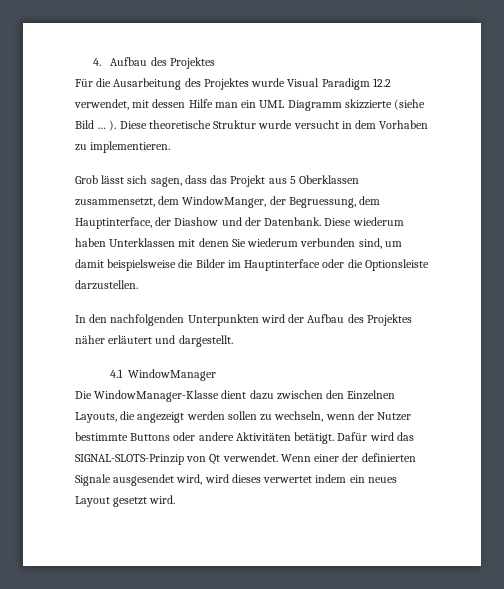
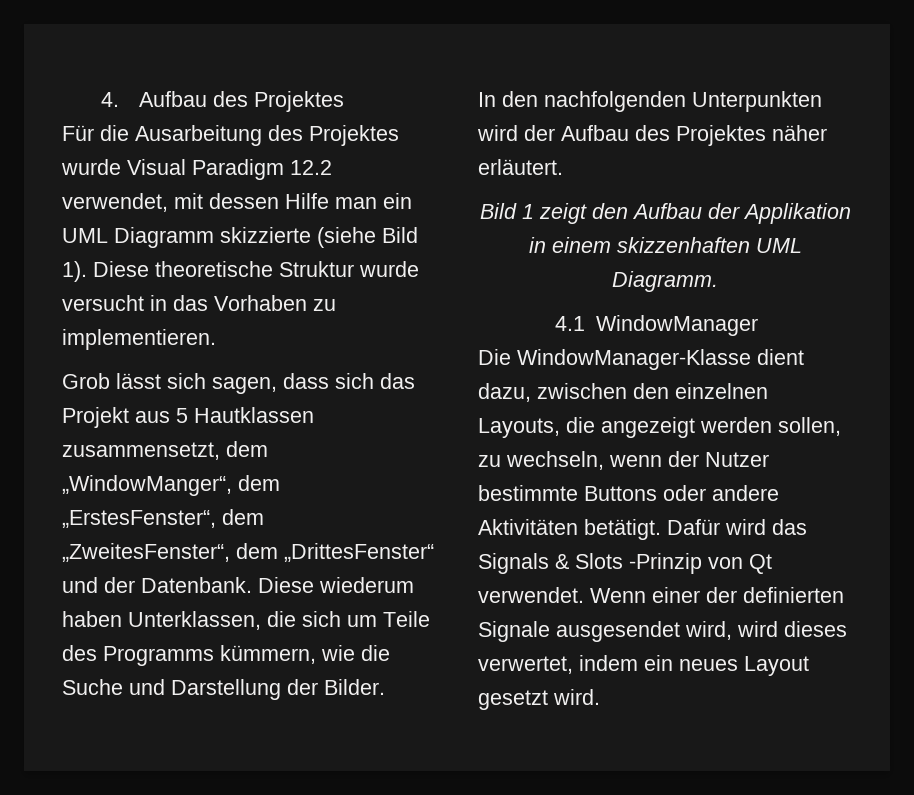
- Für die Ausarbeitung des Projektes wurde Visual Paradigm 12.2 verwendet, mit dessen Hilfe man ein UML Diagramm skizzierte (siehe Bild … ).
+ Für die Ausarbeitung des Projektes wurde Visual Paradigm 12.2 verwendet, mit dessen Hilfe man ein UML Diagramm skizzierte (siehe Bild 1).
- Diese theoretische Struktur wurde versucht in dem Vorhaben zu implementieren.
+ Diese theoretische Struktur wurde versucht in das Vorhaben zu implementieren.
- Grob lässt sich sagen, dass das Projekt aus 5 Oberklassen zusammensetzt, dem WindowManger, der Begruessung, dem Hauptinterface, der Diashow und der Datenbank.
+ Grob lässt sich sagen, dass sich das Projekt aus 5 Hautklassen zusammensetzt, dem „WindowManger“, dem „ErstesFenster“, dem „ZweitesFenster“, dem „DrittesFenster“ und der Datenbank.
- Diese wiederum haben Unterklassen mit denen Sie wiederum verbunden sind, um damit beispielsweise die Bilder im Hauptinterface oder die Optionsleiste darzustellen.
+ Diese wiederum haben Unterklassen, die sich um Teile des Programms kümmern, wie die Suche und Darstellung der Bilder.
- In den nachfolgenden Unterpunkten wird der Aufbau des Projektes näher erläutert und dargestellt.
+ In den nachfolgenden Unterpunkten wird der Aufbau des Projektes näher erläutert.
+ Bild 1 zeigt den Aufbau der Applikation in einem skizzenhaften UML Diagramm.
- Die WindowManager-Klasse dient dazu zwischen den Einzelnen Layouts, die angezeigt werden sollen zu wechseln, wenn der Nutzer bestimmte Buttons oder andere Aktivitäten betätigt.
+ Die WindowManager-Klasse dient dazu, zwischen den einzelnen Layouts, die angezeigt werden sollen, zu wechseln, wenn der Nutzer bestimmte Buttons oder andere Aktivitäten betätigt.
- Dafür wird das SIGNAL-SLOTS-Prinzip von Qt verwendet.
+ Dafür wird das Signals & Slots -Prinzip von Qt verwendet.
- Wenn einer der definierten Signale ausgesendet wird, wird dieses verwertet indem ein neues Layout gesetzt wird.
+ Wenn einer der definierten Signale ausgesendet wird, wird dieses verwertet, indem ein neues Layout gesetzt wird.

